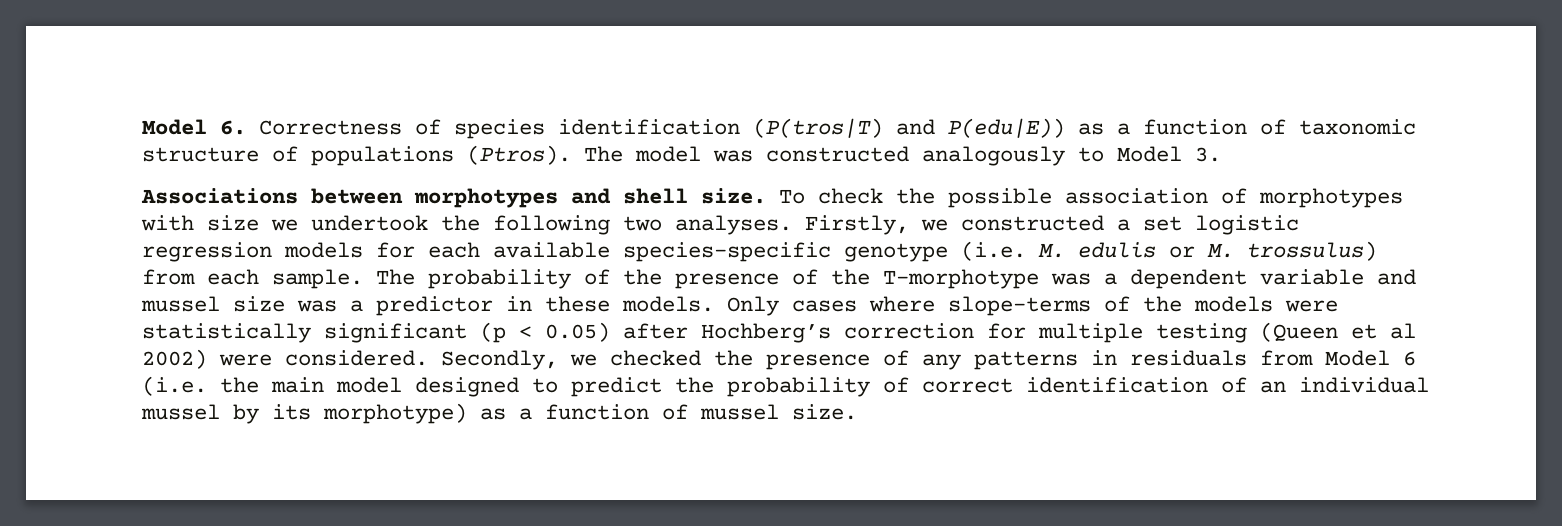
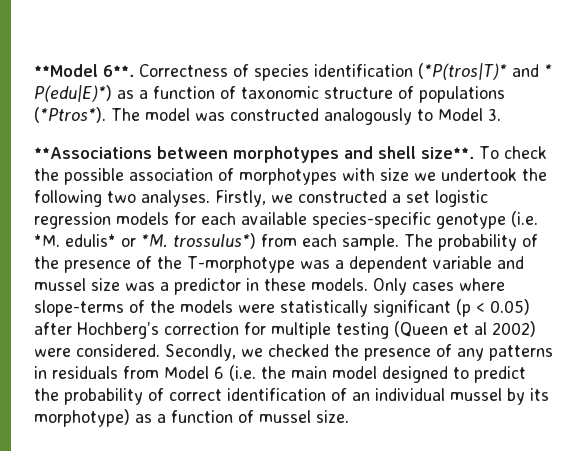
- Model 6. Correctness of species identification (P(tros|T) and P(edu|E)) as a function of taxonomic structure of populations (Ptros).
+ **Model 6**. Correctness of species identification (*P(tros|T)* and * P(edu|E)*) as a function of taxonomic structure of populations (*Ptros*).
- Associations between morphotypes and shell size.
+ **Associations between morphotypes and shell size**.
- Firstly, we constructed a set logistic regression models for each available species-specific genotype (i.e. M. edulis or M. trossulus) from each sample.
+ Firstly, we constructed a set logistic regression models for each available species-specific genotype (i.e. *M. edulis* or *M. trossulus*) from each sample.

